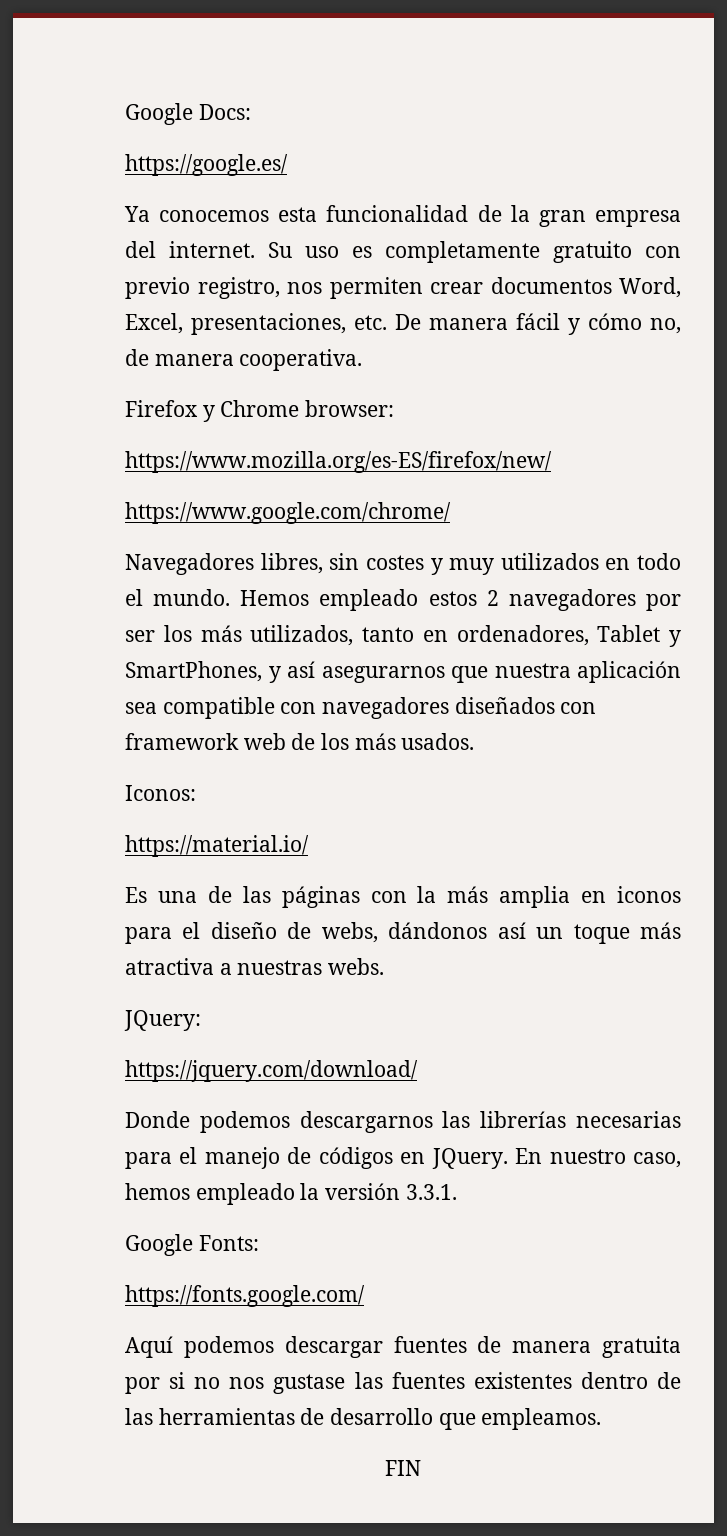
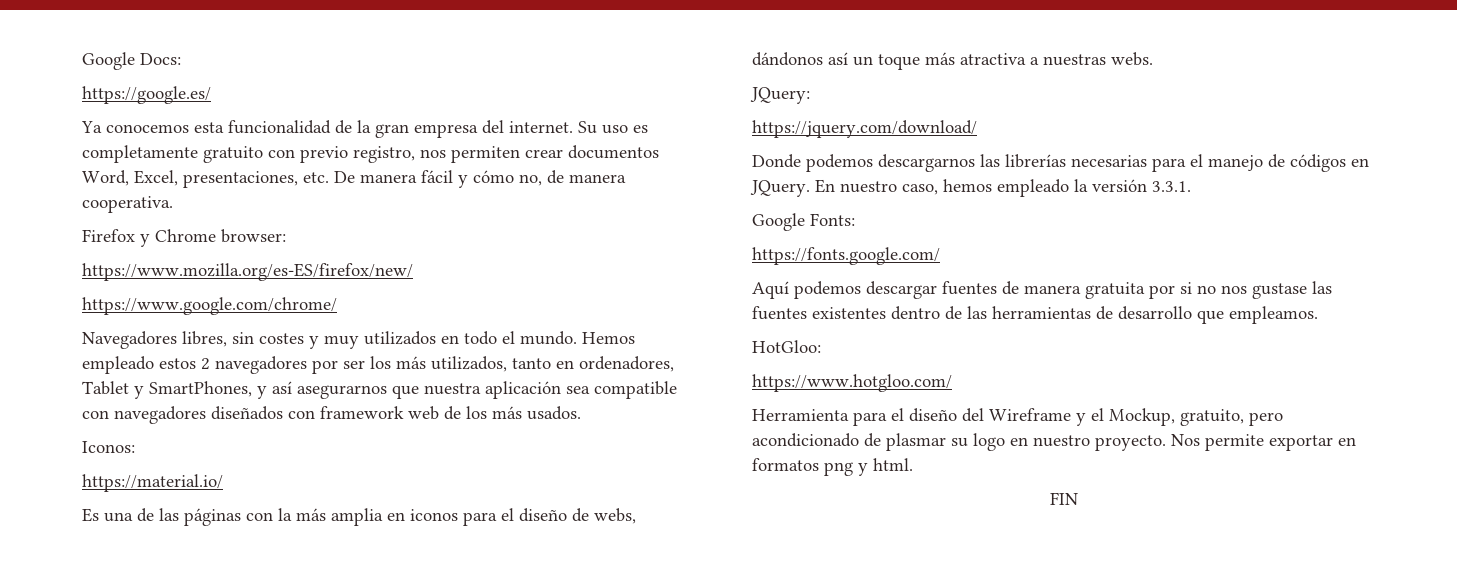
+ HotGloo:
+ https://www.hotgloo.com/
+ Herramienta para el diseño del Wireframe y el Mockup, gratuito, pero acondicionado de plasmar su logo en nuestro proyecto. Nos permite exportar en formatos png y html.

